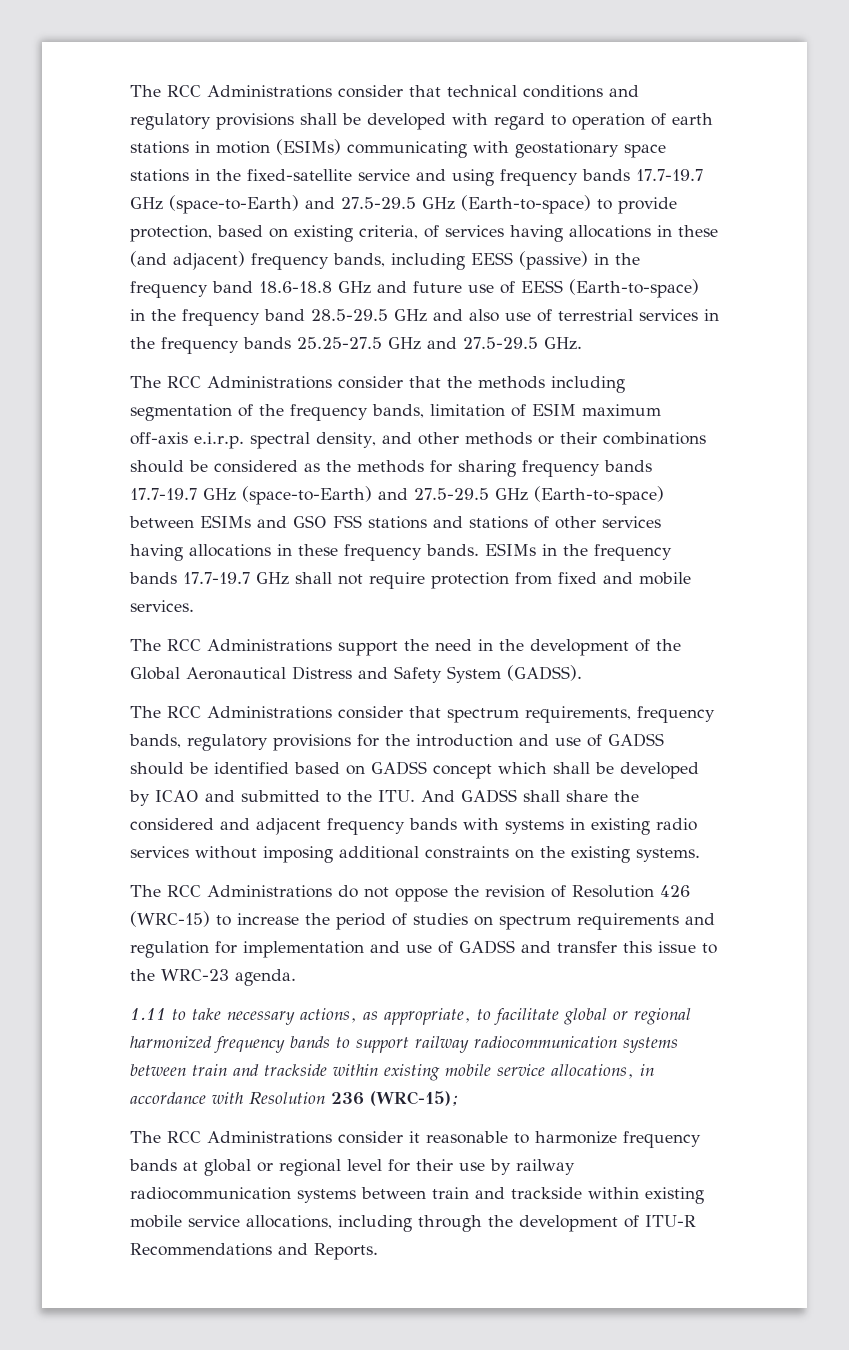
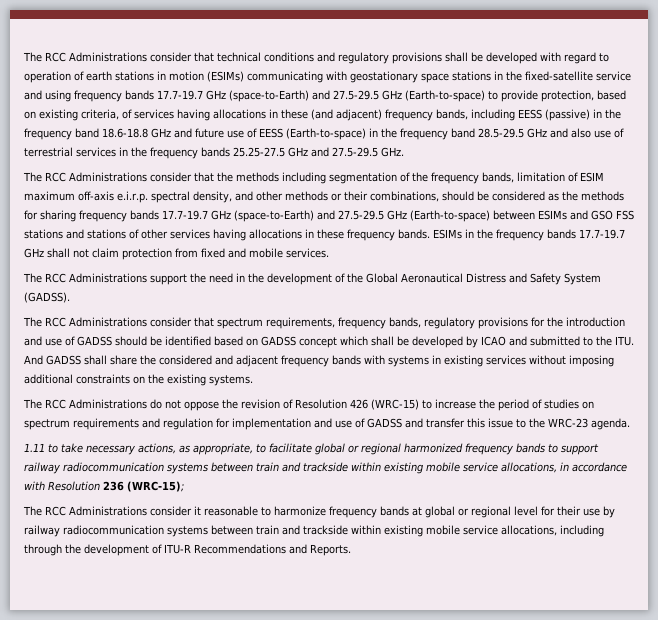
- The RCC Administrations consider that the methods including segmentation of the frequency bands, limitation of ESIM maximum off-axis e.i.r.p. spectral density, and other methods or their combinations should be considered as the methods for sharing frequency bands 17.7-19.7 GHz (space-to-Earth) and 27.5-29.5 GHz (Earth-to-space) between ESIMs and GSO FSS stations and stations of other services having allocations in these frequency bands.
+ The RCC Administrations consider that the methods including segmentation of the frequency bands, limitation of ESIM maximum off-axis e.i.r.p. spectral density, and other methods or their combinations, should be considered as the methods for sharing frequency bands 17.7-19.7 GHz (space-to-Earth) and 27.5-29.5 GHz (Earth-to-space) between ESIMs and GSO FSS stations and stations of other services having allocations in these frequency bands.
- ESIMs in the frequency bands 17.7-19.7 GHz shall not require protection from fixed and mobile services.
+ ESIMs in the frequency bands 17.7-19.7 GHz shall not claim protection from fixed and mobile services.
- The RCC Administrations consider that spectrum requirements, frequency bands, regulatory provisions for the introduction and use of GADSS should be identified based on GADSS concept which shall be developed by ICAO and submitted to the ITU. And GADSS shall share the considered and adjacent frequency bands with systems in existing radio services without imposing additional constraints on the existing systems.
+ The RCC Administrations consider that spectrum requirements, frequency bands, regulatory provisions for the introduction and use of GADSS should be identified based on GADSS concept which shall be developed by ICAO and submitted to the ITU. And GADSS shall share the considered and adjacent frequency bands with systems in existing services without imposing additional constraints on the existing systems.

